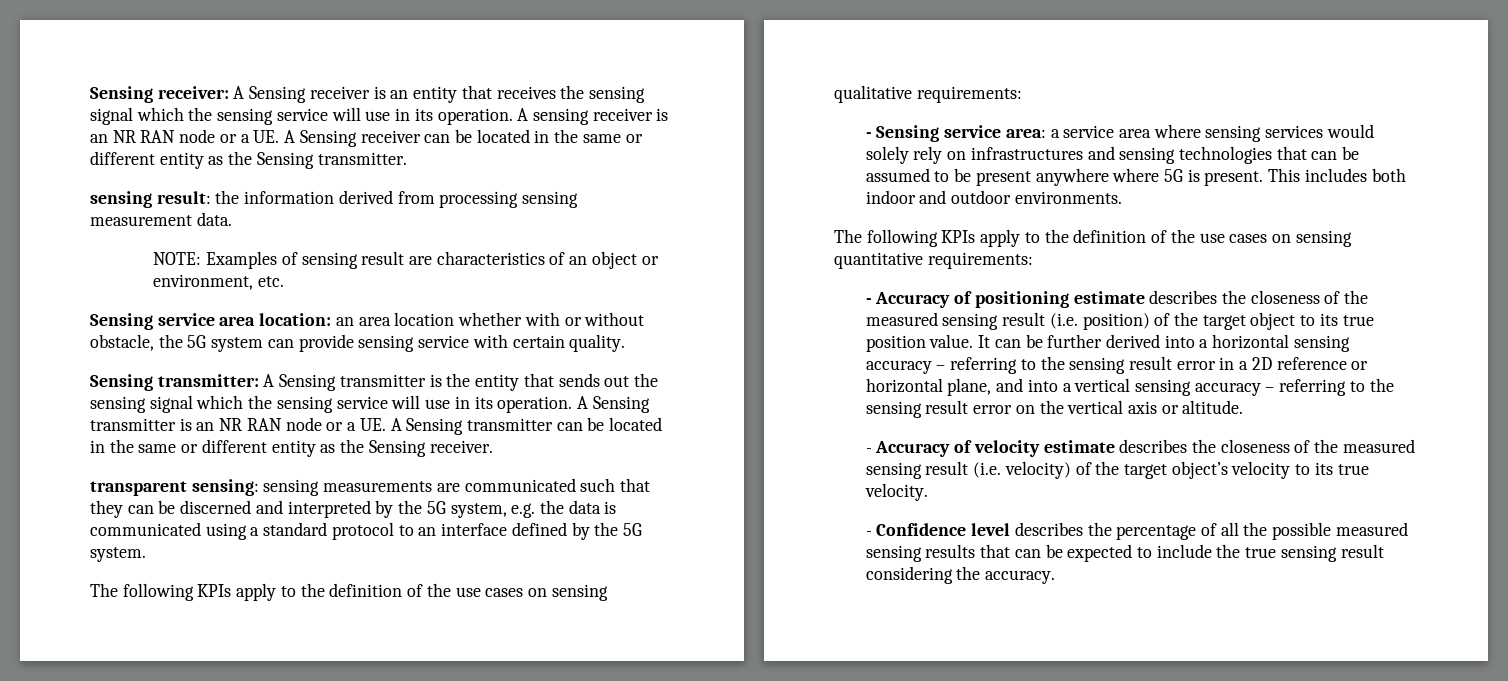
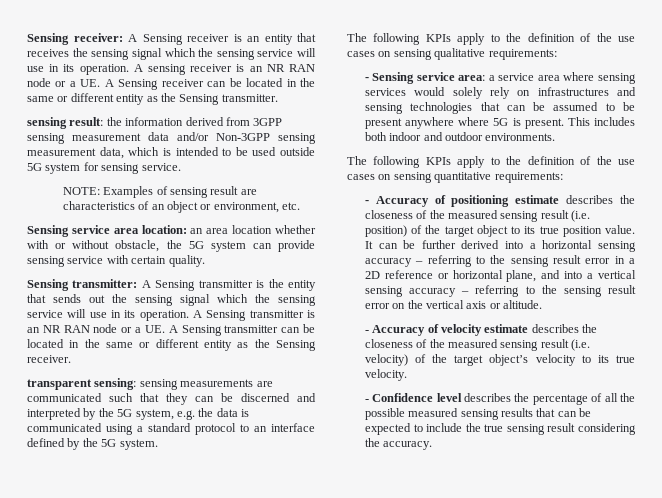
- sensing result: the information derived from processing sensing measurement data.
+ sensing result: the information derived from 3GPP sensing measurement data and/or Non-3GPP sensing measurement data, which is intended to be used outside 5G system for sensing service.

